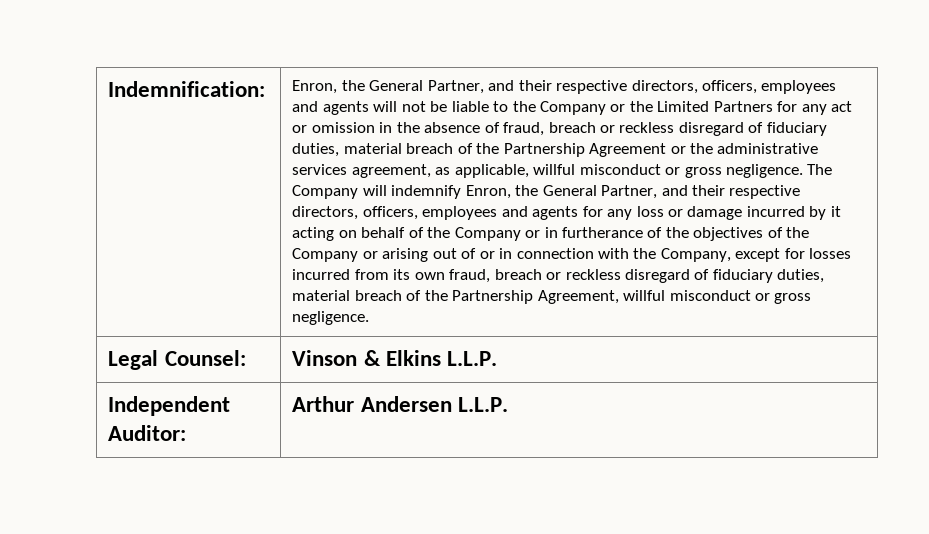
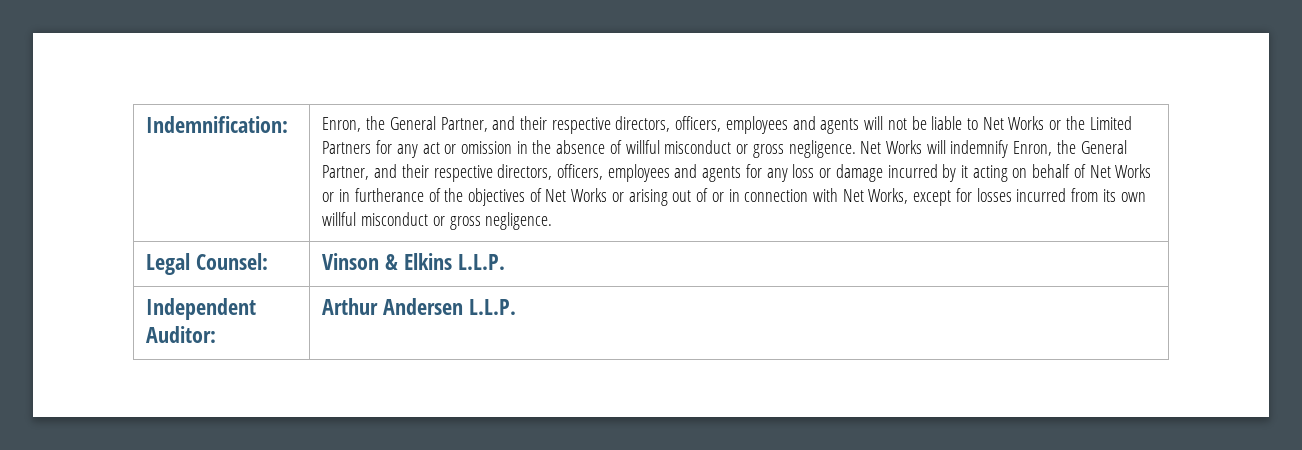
- Enron, the General Partner, and their respective directors, officers, employees and agents will not be liable to the Company or the Limited Partners for any act or omission in the absence of fraud, breach or reckless disregard of fiduciary duties, material breach of the Partnership Agreement or the administrative services agreement, as applicable, willful misconduct or gross negligence. The Company will indemnify Enron, the General Partner, and their respective directors, officers, employees and agents for any loss or damage incurred by it acting on behalf of the Company or in furtherance of the objectives of the Company or arising out of or in connection with the Company, except for losses incurred from its own fraud, breach or reckless disregard of fiduciary duties, material breach of the Partnership Agreement, willful misconduct or gross negligence.
+ Enron, the General Partner, and their respective directors, officers, employees and agents will not be liable to Net Works or the Limited Partners for any act or omission in the absence of willful misconduct or gross negligence. Net Works will indemnify Enron, the General Partner, and their respective directors, officers, employees and agents for any loss or damage incurred by it acting on behalf of Net Works or in furtherance of the objectives of Net Works or arising out of or in connection with Net Works, except for losses incurred from its own willful misconduct or gross negligence.

